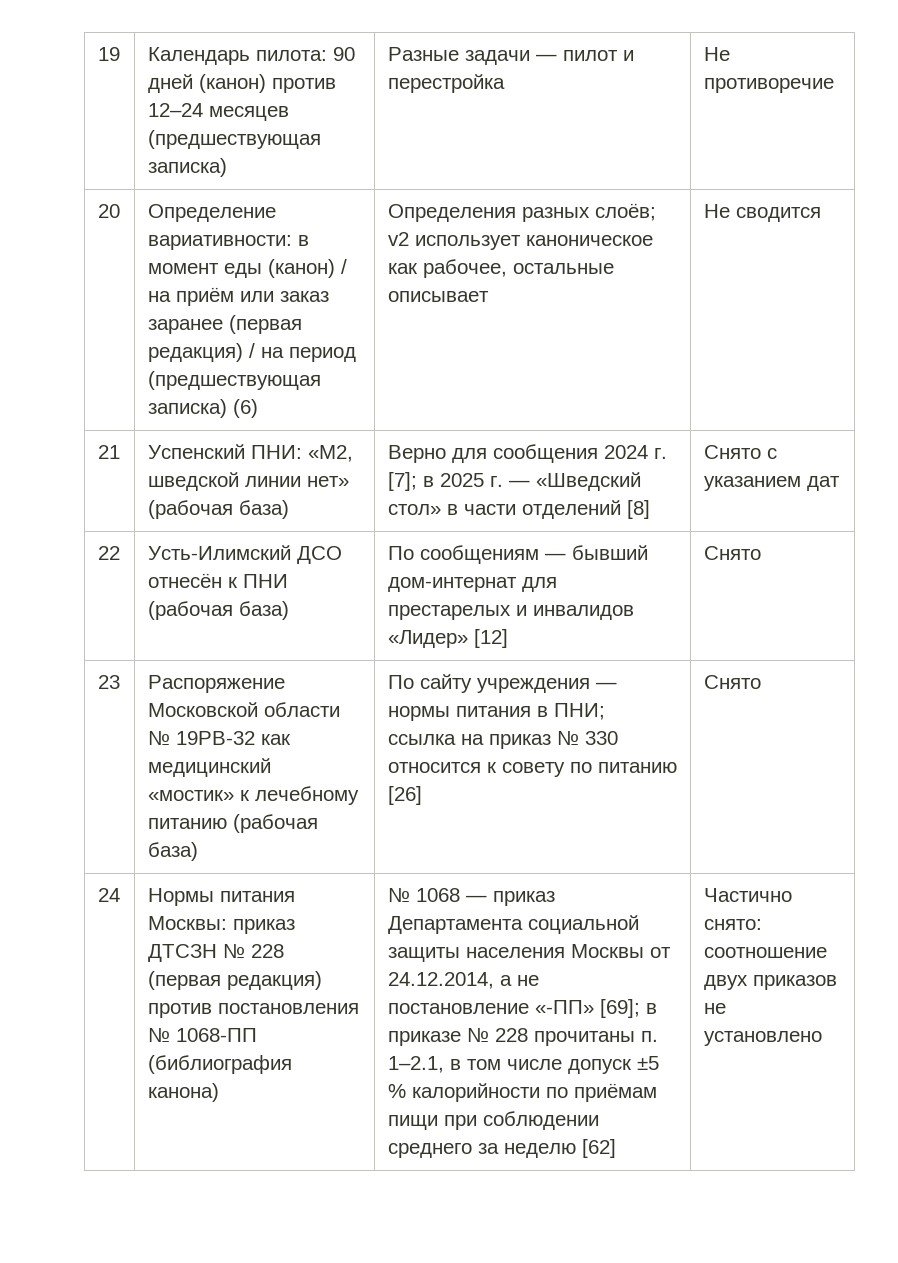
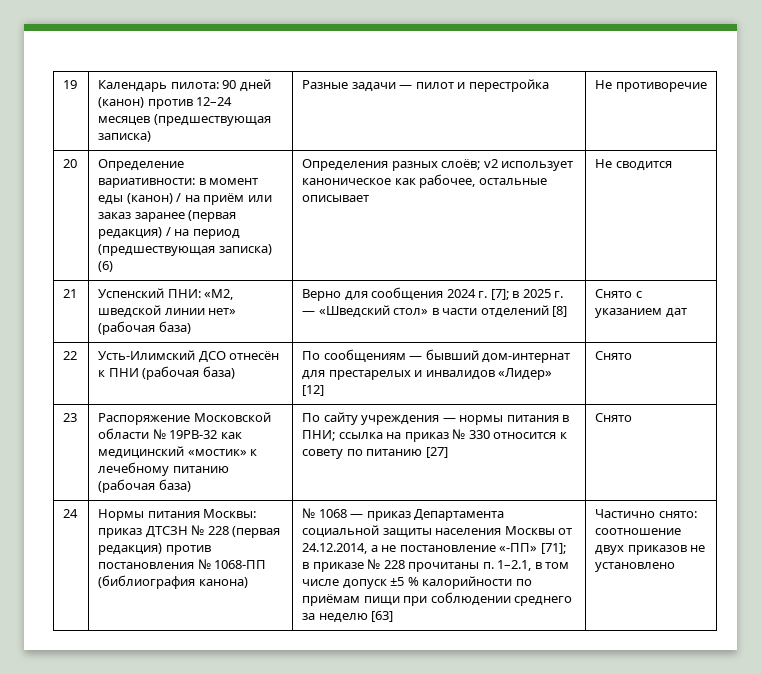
- 23 | Распоряжение Московской области № 19РВ-32 как медицинский «мостик» к лечебному питанию (рабочая база) | По сайту учреждения — нормы питания в ПНИ; ссылка на приказ № 330 относится к совету по питанию [26] | Снято
+ 23 | Распоряжение Московской области № 19РВ-32 как медицинский «мостик» к лечебному питанию (рабочая база) | По сайту учреждения — нормы питания в ПНИ; ссылка на приказ № 330 относится к совету по питанию [27] | Снято
- № 1068 — приказ Департамента социальной защиты населения Москвы от 24.12.2014, а не постановление «-ПП» [69]; в приказе № 228 прочитаны п. 1–2.1, в том числе допуск ±5 % калорийности по приёмам пищи при соблюдении среднего за неделю [62]
+ № 1068 — приказ Департамента социальной защиты населения Москвы от 24.12.2014, а не постановление «-ПП» [71]; в приказе № 228 прочитаны п. 1–2.1, в том числе допуск ±5 % калорийности по приёмам пищи при соблюдении среднего за неделю [63]

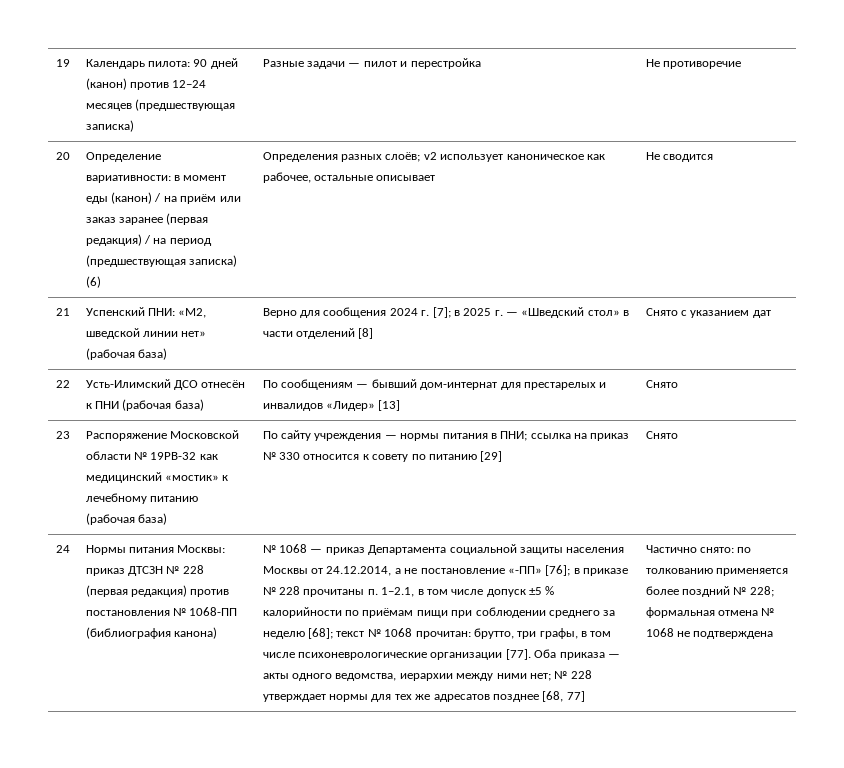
- 22 | Усть-Илимский ДСО отнесён к ПНИ (рабочая база) | По сообщениям — бывший дом-интернат для престарелых и инвалидов «Лидер» [12] | Снято
+ 22 | Усть-Илимский ДСО отнесён к ПНИ (рабочая база) | По сообщениям — бывший дом-интернат для престарелых и инвалидов «Лидер» [13] | Снято
- 23 | Распоряжение Московской области № 19РВ-32 как медицинский «мостик» к лечебному питанию (рабочая база) | По сайту учреждения — нормы питания в ПНИ; ссылка на приказ № 330 относится к совету по питанию [27] | Снято
+ 23 | Распоряжение Московской области № 19РВ-32 как медицинский «мостик» к лечебному питанию (рабочая база) | По сайту учреждения — нормы питания в ПНИ; ссылка на приказ № 330 относится к совету по питанию [29] | Снято
- № 1068 — приказ Департамента социальной защиты населения Москвы от 24.12.2014, а не постановление «-ПП» [71]; в приказе № 228 прочитаны п. 1–2.1, в том числе допуск ±5 % калорийности по приёмам пищи при соблюдении среднего за неделю [63] | Частично снято: соотношение двух приказов не установлено
+ № 1068 — приказ Департамента социальной защиты населения Москвы от 24.12.2014, а не постановление «-ПП» [76]; в приказе № 228 прочитаны п. 1–2.1, в том числе допуск ±5 % калорийности по приёмам пищи при соблюдении среднего за неделю [68]; текст № 1068 прочитан: брутто, три графы, в том числе психоневрологические организации [77]. Оба приказа — акты одного ведомства, иерархии между ними нет; № 228 утверждает нормы для тех же адресатов позднее [68, 77] | Частично снято: по толкованию применяется более поздний № 228; формальная отмена № 1068 не подтверждена

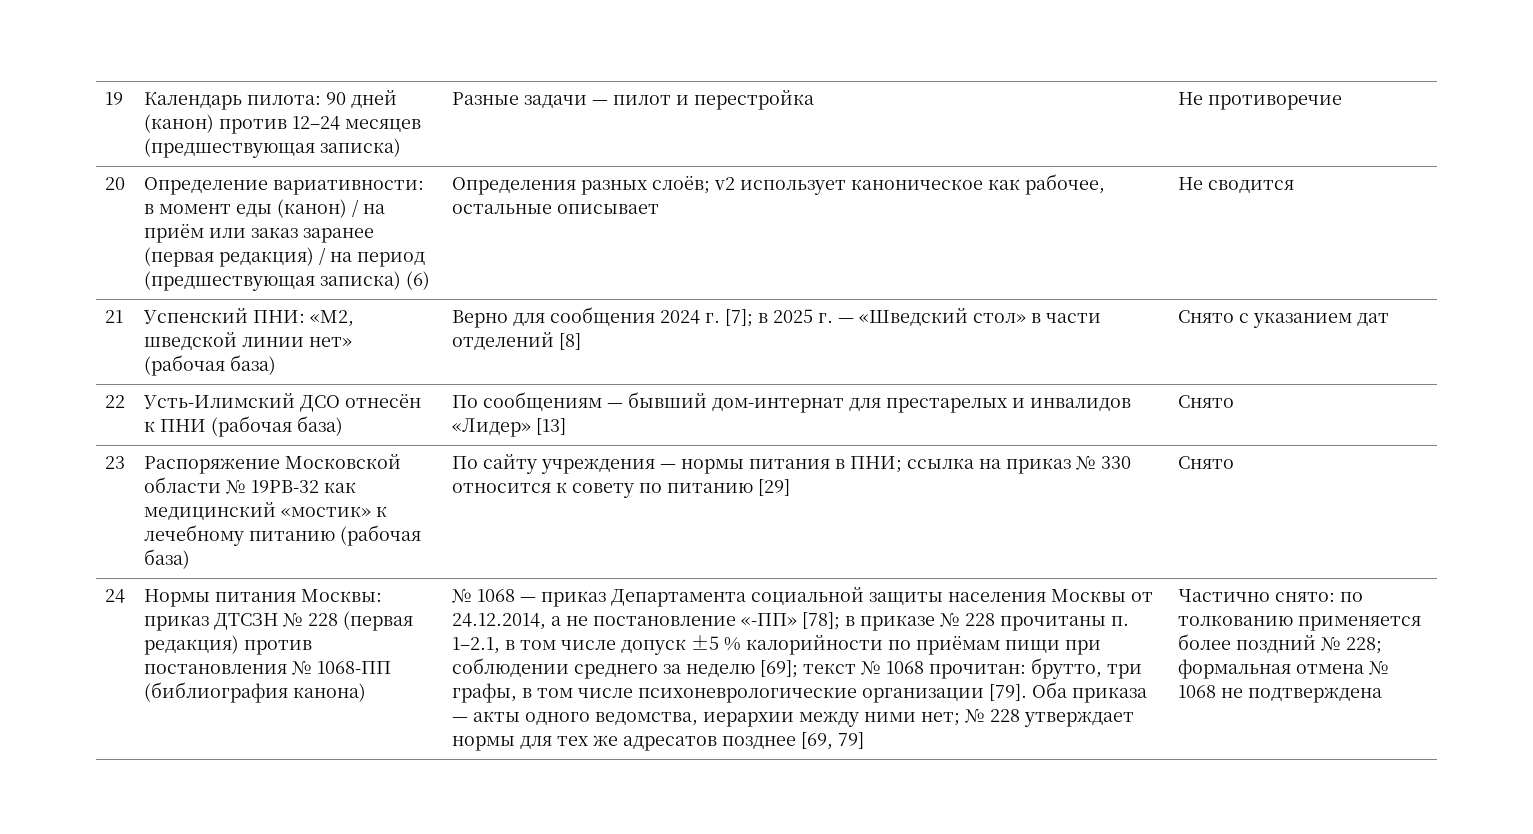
- № 1068 — приказ Департамента социальной защиты населения Москвы от 24.12.2014, а не постановление «-ПП» [76]; в приказе № 228 прочитаны п. 1–2.1, в том числе допуск ±5 % калорийности по приёмам пищи при соблюдении среднего за неделю [68]; текст № 1068 прочитан: брутто, три графы, в том числе психоневрологические организации [77].
+ № 1068 — приказ Департамента социальной защиты населения Москвы от 24.12.2014, а не постановление «-ПП» [78]; в приказе № 228 прочитаны п. 1–2.1, в том числе допуск ±5 % калорийности по приёмам пищи при соблюдении среднего за неделю [69]; текст № 1068 прочитан: брутто, три графы, в том числе психоневрологические организации [79].
- Оба приказа — акты одного ведомства, иерархии между ними нет; № 228 утверждает нормы для тех же адресатов позднее [68, 77]
+ Оба приказа — акты одного ведомства, иерархии между ними нет; № 228 утверждает нормы для тех же адресатов позднее [69, 79]

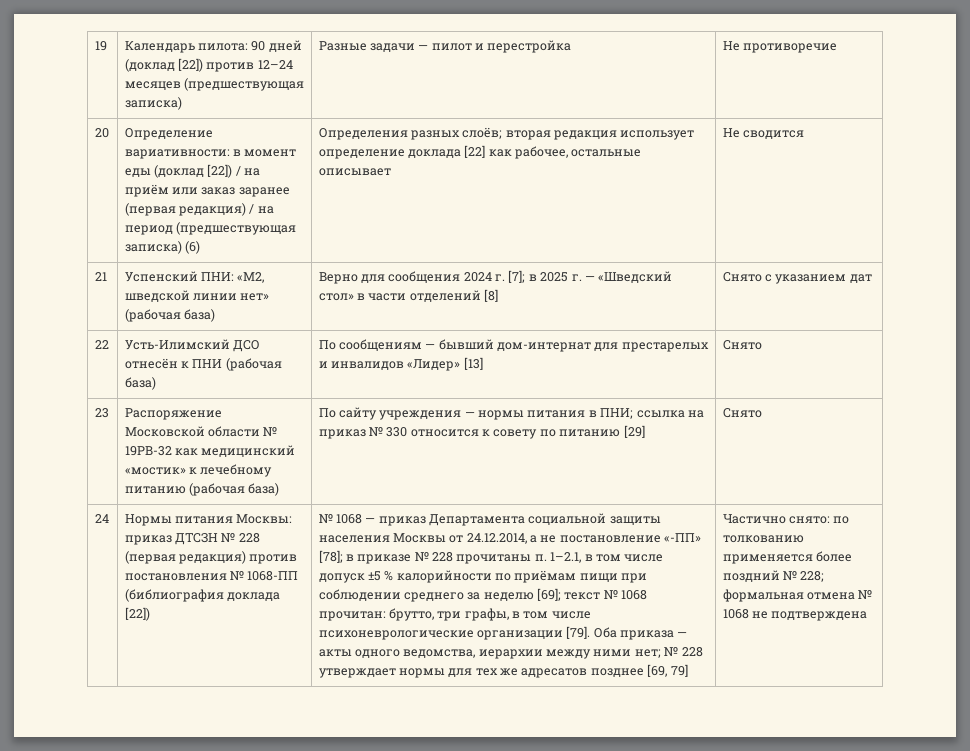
- 19 | Календарь пилота: 90 дней (канон) против 12–24 месяцев (предшествующая записка) | Разные задачи — пилот и перестройка | Не противоречие
+ 19 | Календарь пилота: 90 дней (доклад [22]) против 12–24 месяцев (предшествующая записка) | Разные задачи — пилот и перестройка | Не противоречие
- 20 | Определение вариативности: в момент еды (канон) / на приём или заказ заранее (первая редакция) / на период (предшествующая записка) (6) | Определения разных слоёв; v2 использует каноническое как рабочее, остальные описывает | Не сводится
+ 20 | Определение вариативности: в момент еды (доклад [22]) / на приём или заказ заранее (первая редакция) / на период (предшествующая записка) (6) | Определения разных слоёв; вторая редакция использует определение доклада [22] как рабочее, остальные описывает | Не сводится
- Нормы питания Москвы: приказ ДТСЗН № 228 (первая редакция) против постановления № 1068-ПП (библиография канона)
+ Нормы питания Москвы: приказ ДТСЗН № 228 (первая редакция) против постановления № 1068-ПП (библиография доклада [22])

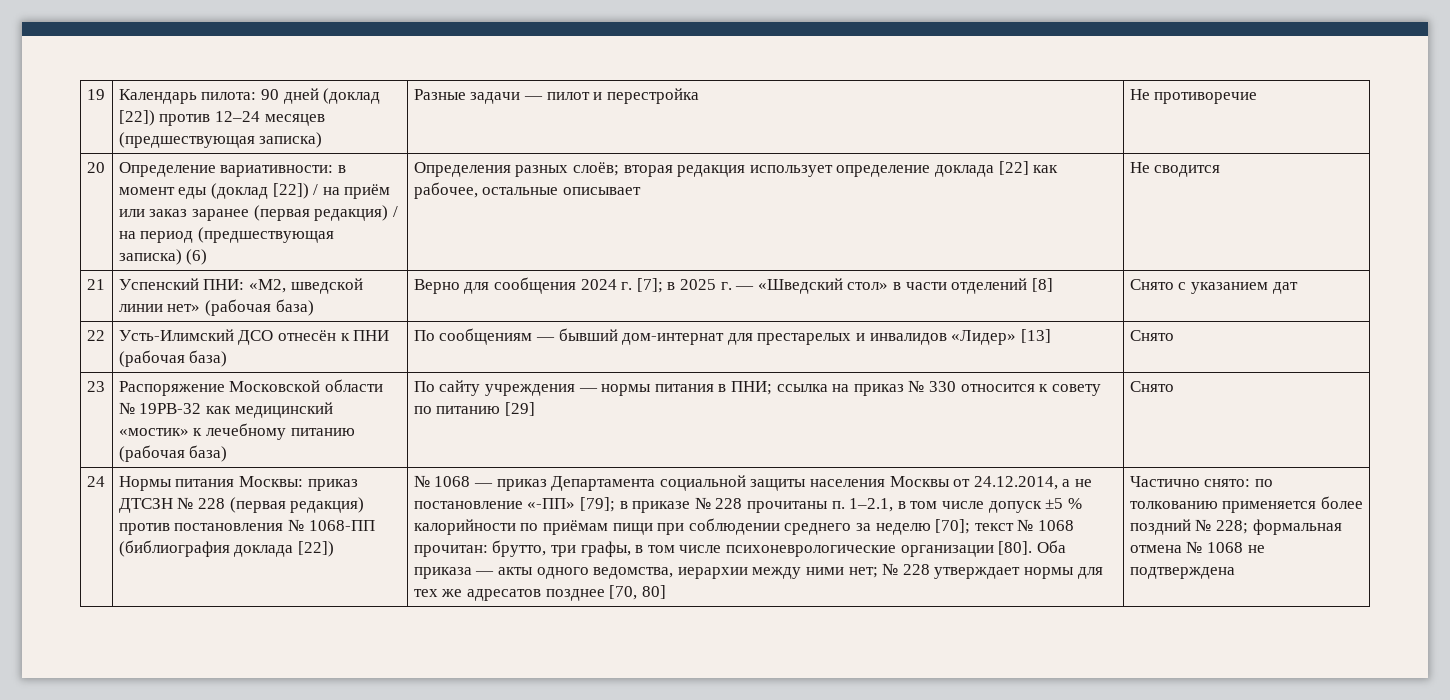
- № 1068 — приказ Департамента социальной защиты населения Москвы от 24.12.2014, а не постановление «-ПП» [78]; в приказе № 228 прочитаны п. 1–2.1, в том числе допуск ±5 % калорийности по приёмам пищи при соблюдении среднего за неделю [69]; текст № 1068 прочитан: брутто, три графы, в том числе психоневрологические организации [79].
+ № 1068 — приказ Департамента социальной защиты населения Москвы от 24.12.2014, а не постановление «-ПП» [79]; в приказе № 228 прочитаны п. 1–2.1, в том числе допуск ±5 % калорийности по приёмам пищи при соблюдении среднего за неделю [70]; текст № 1068 прочитан: брутто, три графы, в том числе психоневрологические организации [80].
- Оба приказа — акты одного ведомства, иерархии между ними нет; № 228 утверждает нормы для тех же адресатов позднее [69, 79]
+ Оба приказа — акты одного ведомства, иерархии между ними нет; № 228 утверждает нормы для тех же адресатов позднее [70, 80]

